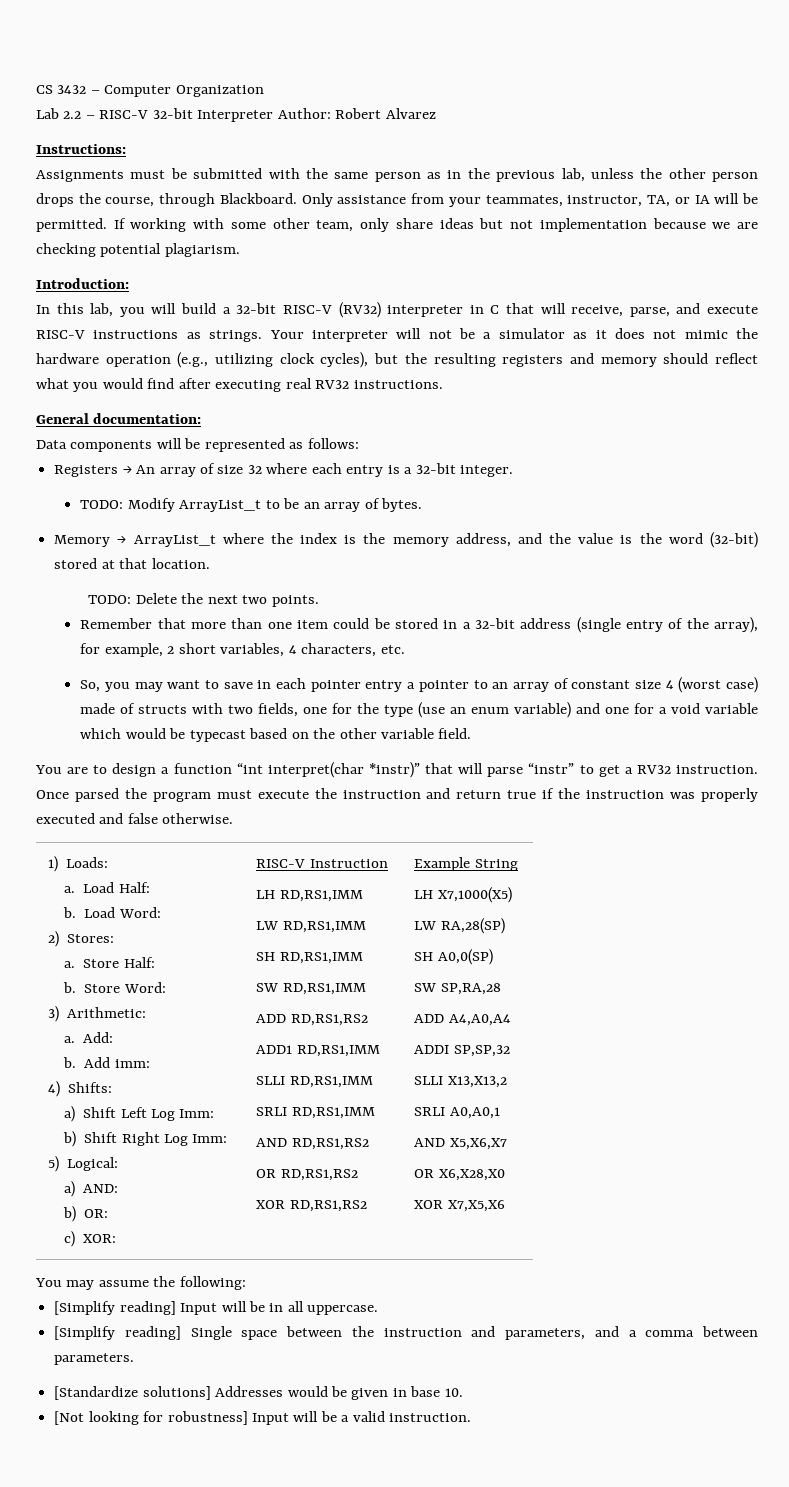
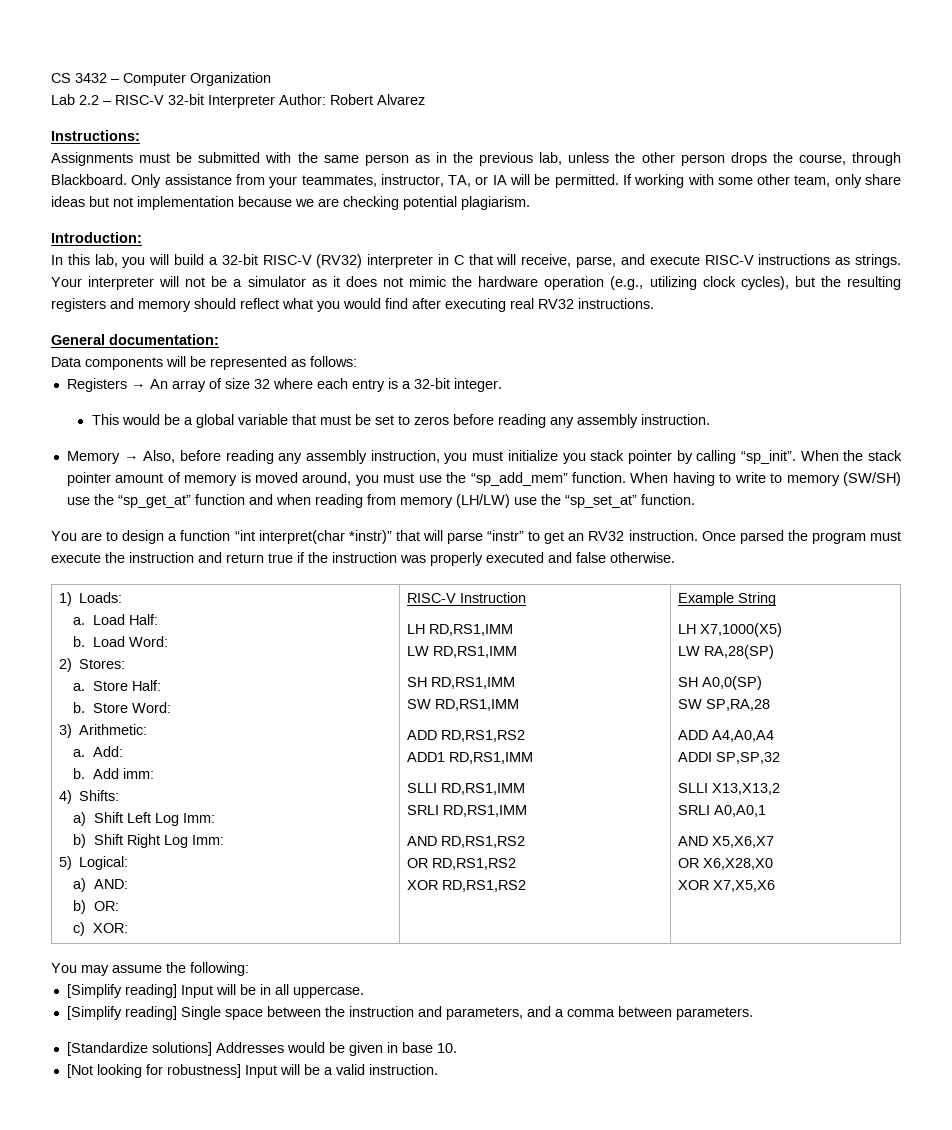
- TODO: Modify ArrayList_t to be an array of bytes.
- Memory → ArrayList_t where the index is the memory address, and the value is the word (32-bit) stored at that location.
- TODO: Delete the next two points.
- Remember that more than one item could be stored in a 32-bit address (single entry of the array), for example, 2 short variables, 4 characters, etc.
- So, you may want to save in each pointer entry a pointer to an array of constant size 4 (worst case) made of structs with two fields, one for the type (use an enum variable) and one for a void variable which would be typecast based on the other variable field.
+ This would be a global variable that must be set to zeros before reading any assembly instruction.
+ Memory → Also, before reading any assembly instruction, you must initialize you stack pointer by calling “sp_init”. When the stack pointer amount of memory is moved around, you must use the “sp_add_mem” function. When having to write to memory (SW/SH) use the “sp_get_at” function and when reading from memory (LH/LW) use the “sp_set_at” function.
- You are to design a function “int interpret(char *instr)” that will parse “instr” to get a RV32 instruction.
+ You are to design a function “int interpret(char *instr)” that will parse “instr” to get an RV32 instruction.

